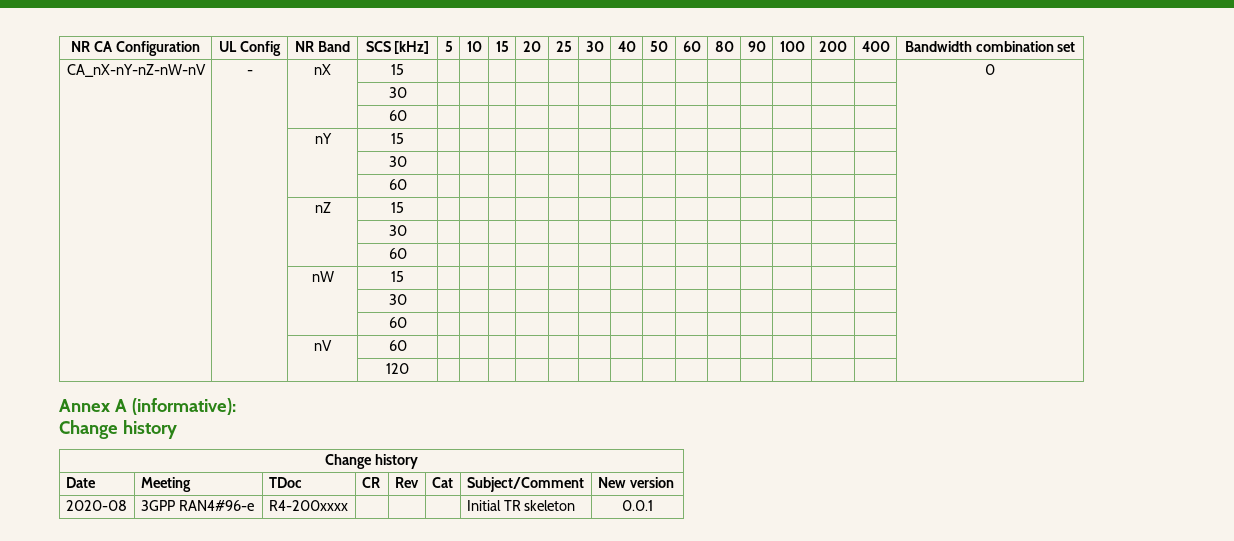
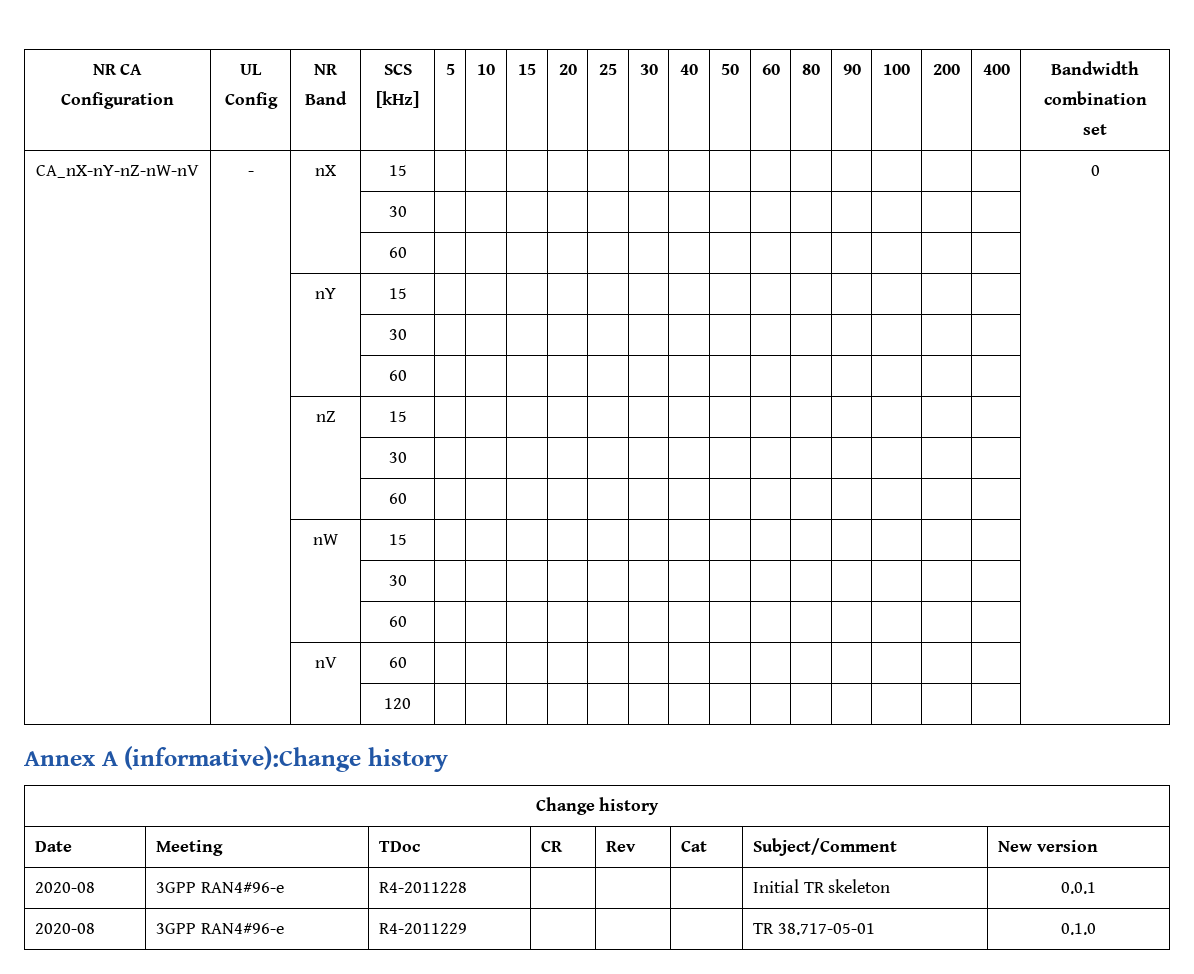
- Annex A (informative):
- Change history
+ Annex A (informative):Change history
- 2020-08 | 3GPP RAN4#96-e | R4-200xxxx | | | | Initial TR skeleton | 0.0.1
+ 2020-08 | 3GPP RAN4#96-e | R4-2011228 | | | | Initial TR skeleton | 0.0.1
+ 2020-08 | 3GPP RAN4#96-e | R4-2011229 | | | | TR 38.717-05-01 | 0.1.0

